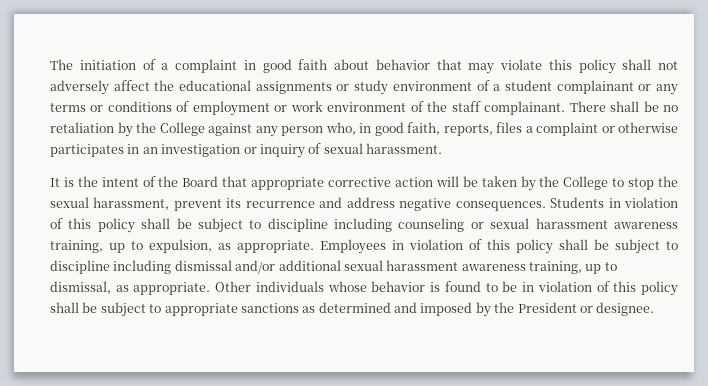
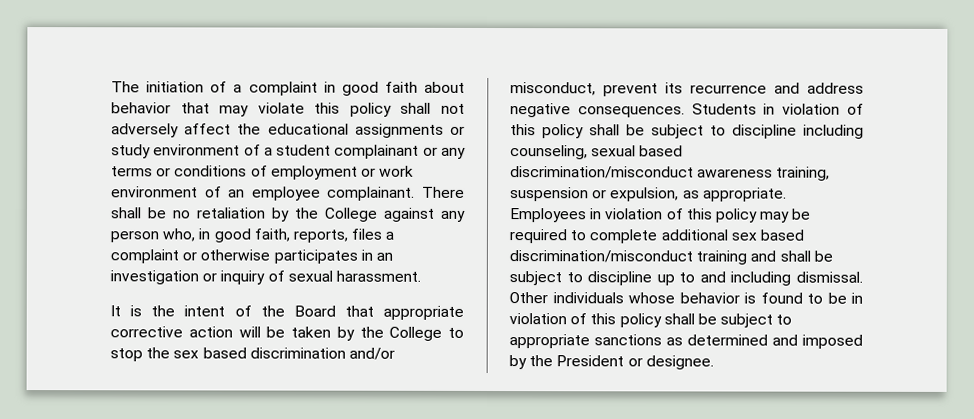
- The initiation of a complaint in good faith about behavior that may violate this policy shall not adversely affect the educational assignments or study environment of a student complainant or any terms or conditions of employment or work environment of the staff complainant.
+ The initiation of a complaint in good faith about behavior that may violate this policy shall not adversely affect the educational assignments or study environment of a student complainant or any terms or conditions of employment or work environment of an employee complainant.
- It is the intent of the Board that appropriate corrective action will be taken by the College to stop the sexual harassment, prevent its recurrence and address negative consequences.
+ It is the intent of the Board that appropriate corrective action will be taken by the College to stop the sex based discrimination and/or misconduct, prevent its recurrence and address negative consequences.
- Students in violation of this policy shall be subject to discipline including counseling or sexual harassment awareness training, up to expulsion, as appropriate.
+ Students in violation of this policy shall be subject to discipline including counseling, sexual based discrimination/misconduct awareness training, suspension or expulsion, as appropriate.
- Employees in violation of this policy shall be subject to discipline including dismissal and/or additional sexual harassment awareness training, up to dismissal, as appropriate.
+ Employees in violation of this policy may be required to complete additional sex based discrimination/misconduct training and shall be subject to discipline up to and including dismissal.

